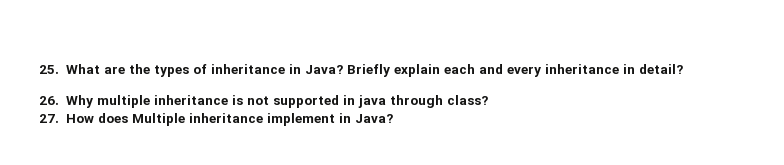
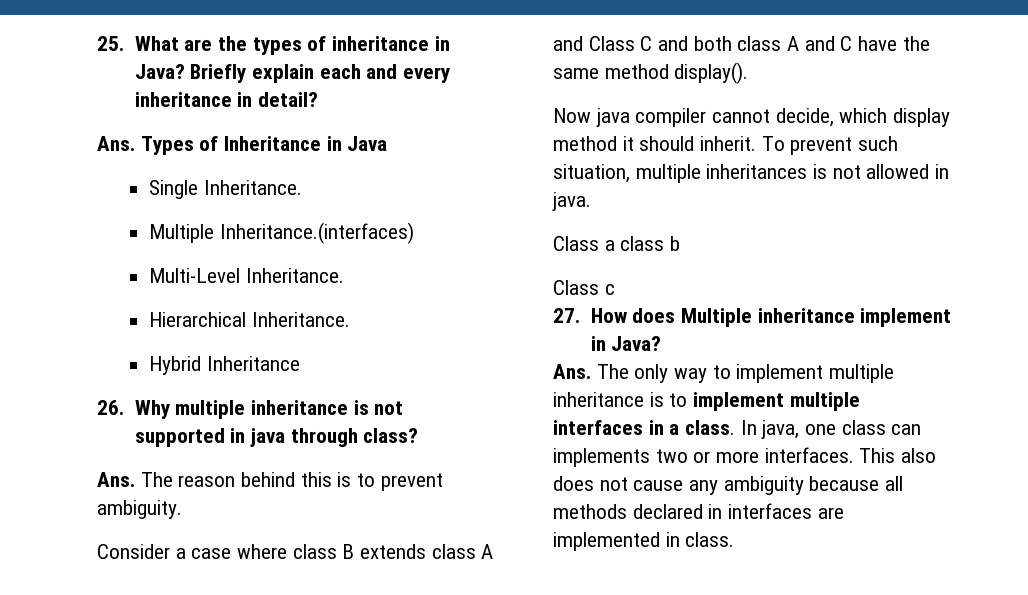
+ Ans. Types of Inheritance in Java
+ Single Inheritance.
+ Multiple Inheritance.(interfaces)
+ Multi-Level Inheritance.
+ Hierarchical Inheritance.
+ Hybrid Inheritance
+ Ans. The reason behind this is to prevent ambiguity.
+ Consider a case where class B extends class A and Class C and both class A and C have the same method display().
+ Now java compiler cannot decide, which display method it should inherit. To prevent such situation, multiple inheritances is not allowed in java.
+ Class a class b
+ Class c
+ Ans. The only way to implement multiple inheritance is to implement multiple interfaces in a class. In java, one class can implements two or more interfaces. This also does not cause any ambiguity because all methods declared in interfaces are implemented in class.

